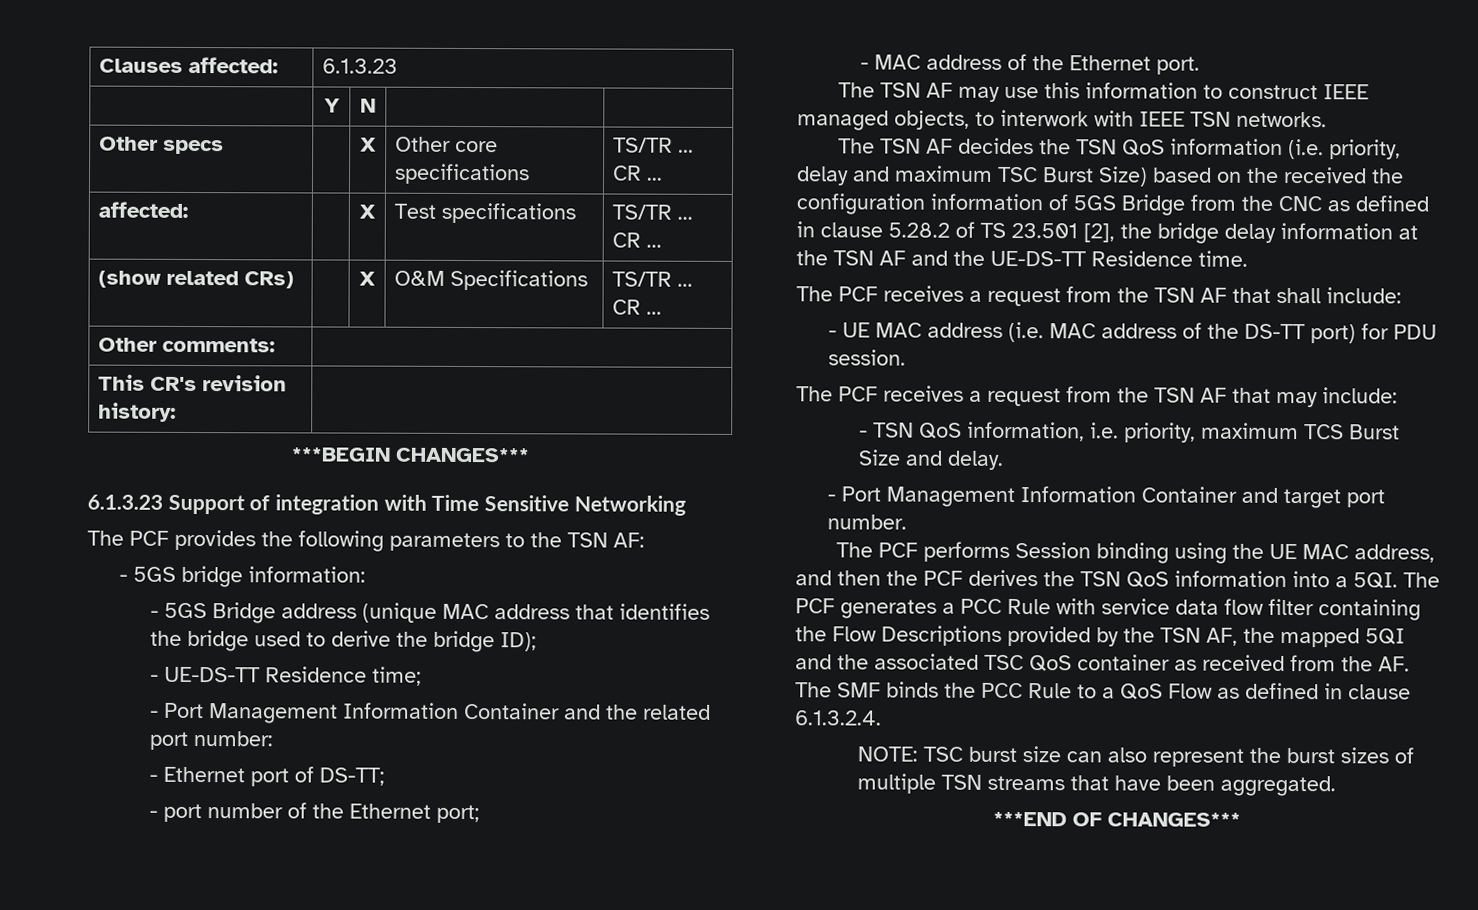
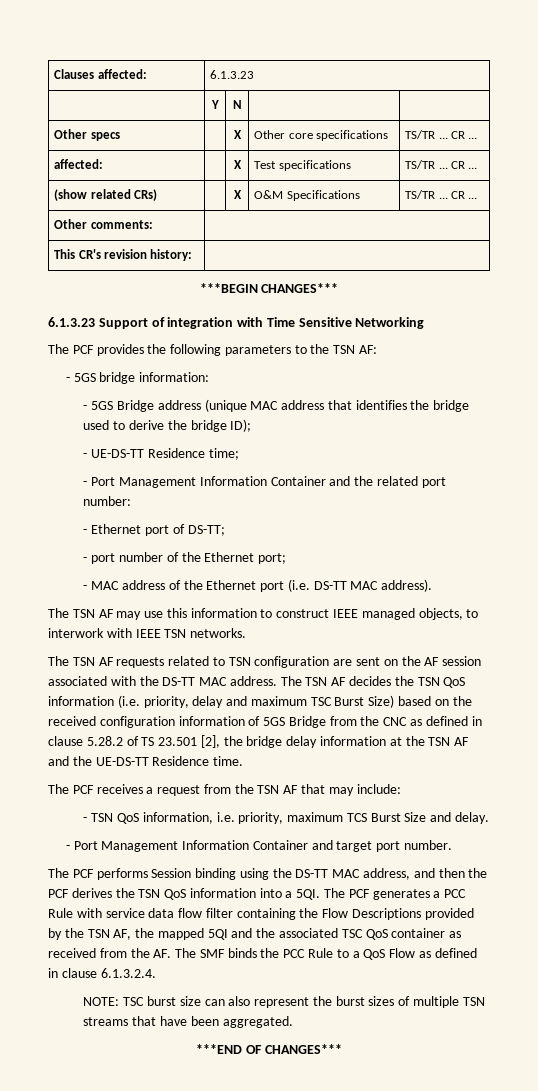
- - MAC address of the Ethernet port.
+ - MAC address of the Ethernet port (i.e. DS-TT MAC address).
- The TSN AF decides the TSN QoS information (i.e. priority, delay and maximum TSC Burst Size) based on the received the configuration information of 5GS Bridge from the CNC as defined in clause 5.28.2 of TS 23.501 [2], the bridge delay information at the TSN AF and the UE-DS-TT Residence time.
+ The TSN AF requests related to TSN configuration are sent on the AF session associated with the DS-TT MAC address. The TSN AF decides the TSN QoS information (i.e. priority, delay and maximum TSC Burst Size) based on the received configuration information of 5GS Bridge from the CNC as defined in clause 5.28.2 of TS 23.501 [2], the bridge delay information at the TSN AF and the UE-DS-TT Residence time.
- The PCF receives a request from the TSN AF that shall include:
- - UE MAC address (i.e. MAC address of the DS-TT port) for PDU session.
- The PCF performs Session binding using the UE MAC address, and then the PCF derives the TSN QoS information into a 5QI.
+ The PCF performs Session binding using the DS-TT MAC address, and then the PCF derives the TSN QoS information into a 5QI.

